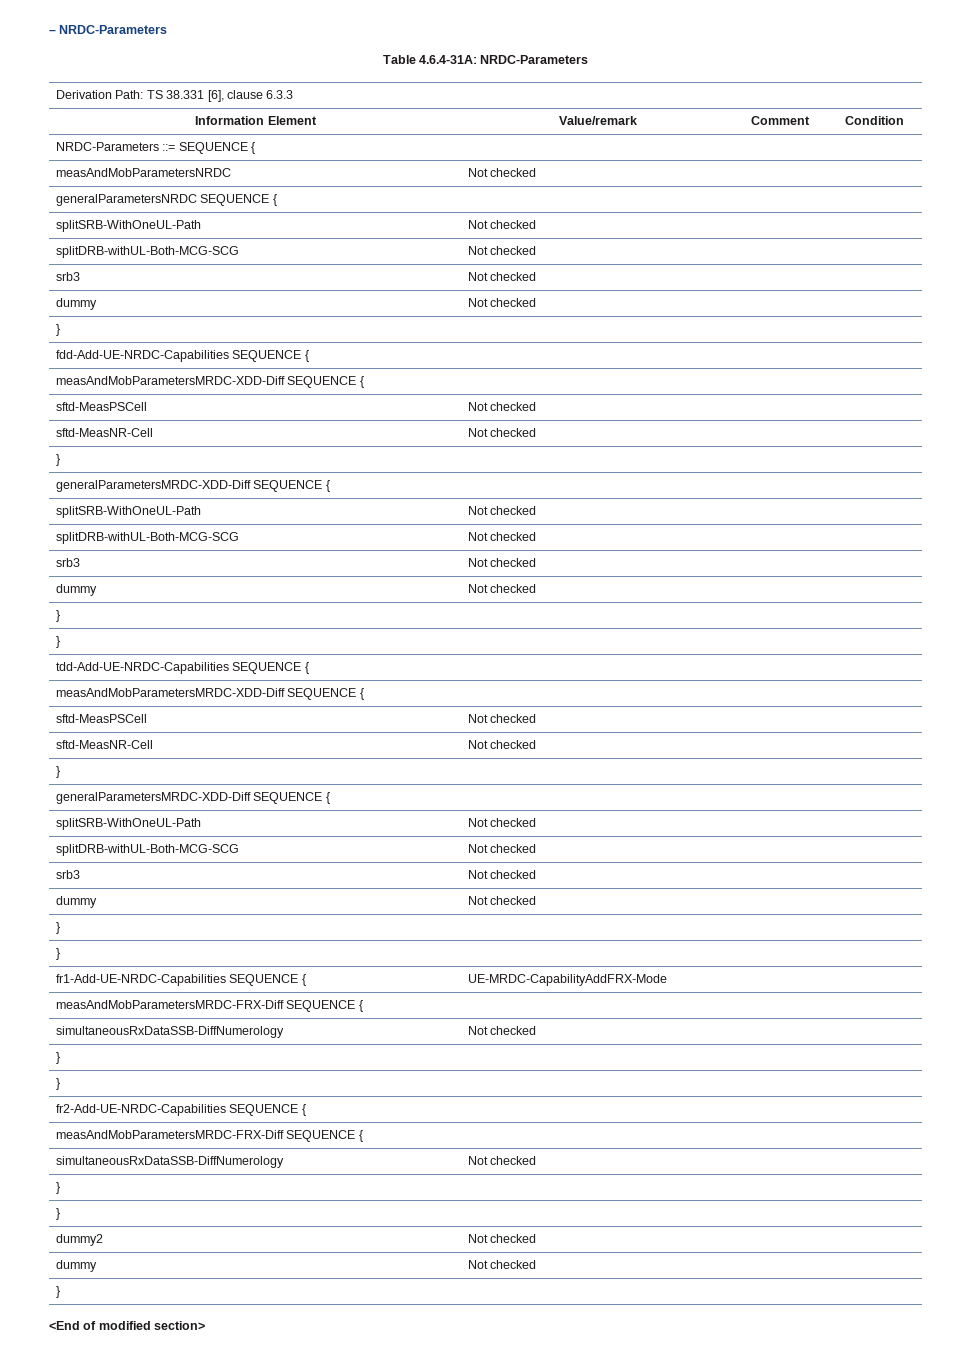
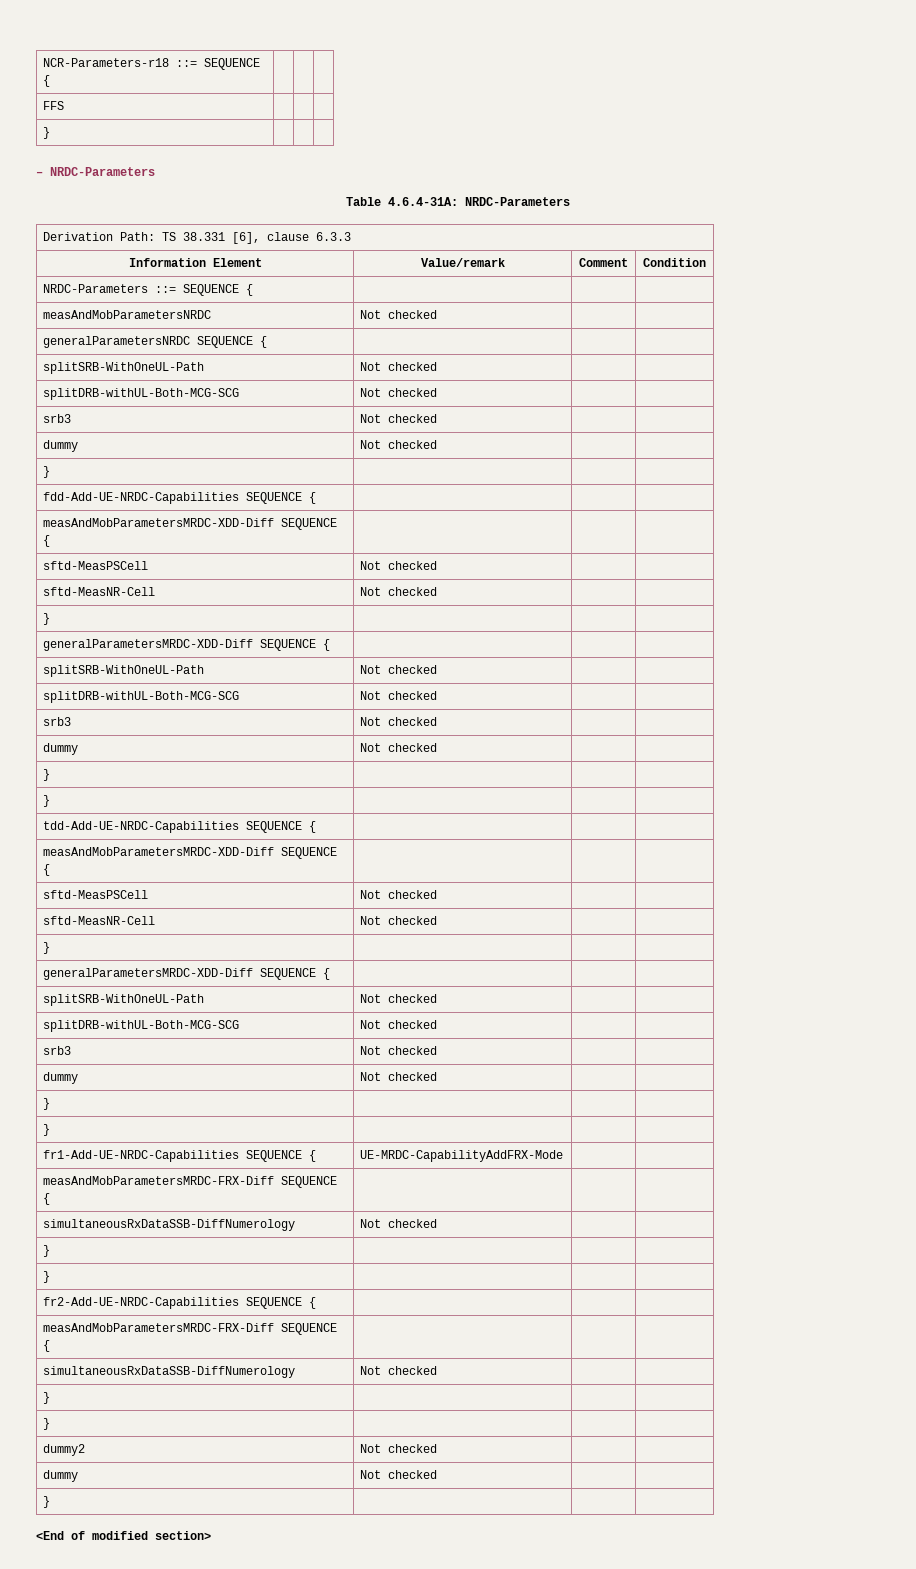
+ NCR-Parameters-r18 ::= SEQUENCE { | | |
+ FFS | | |
+ } | | |

